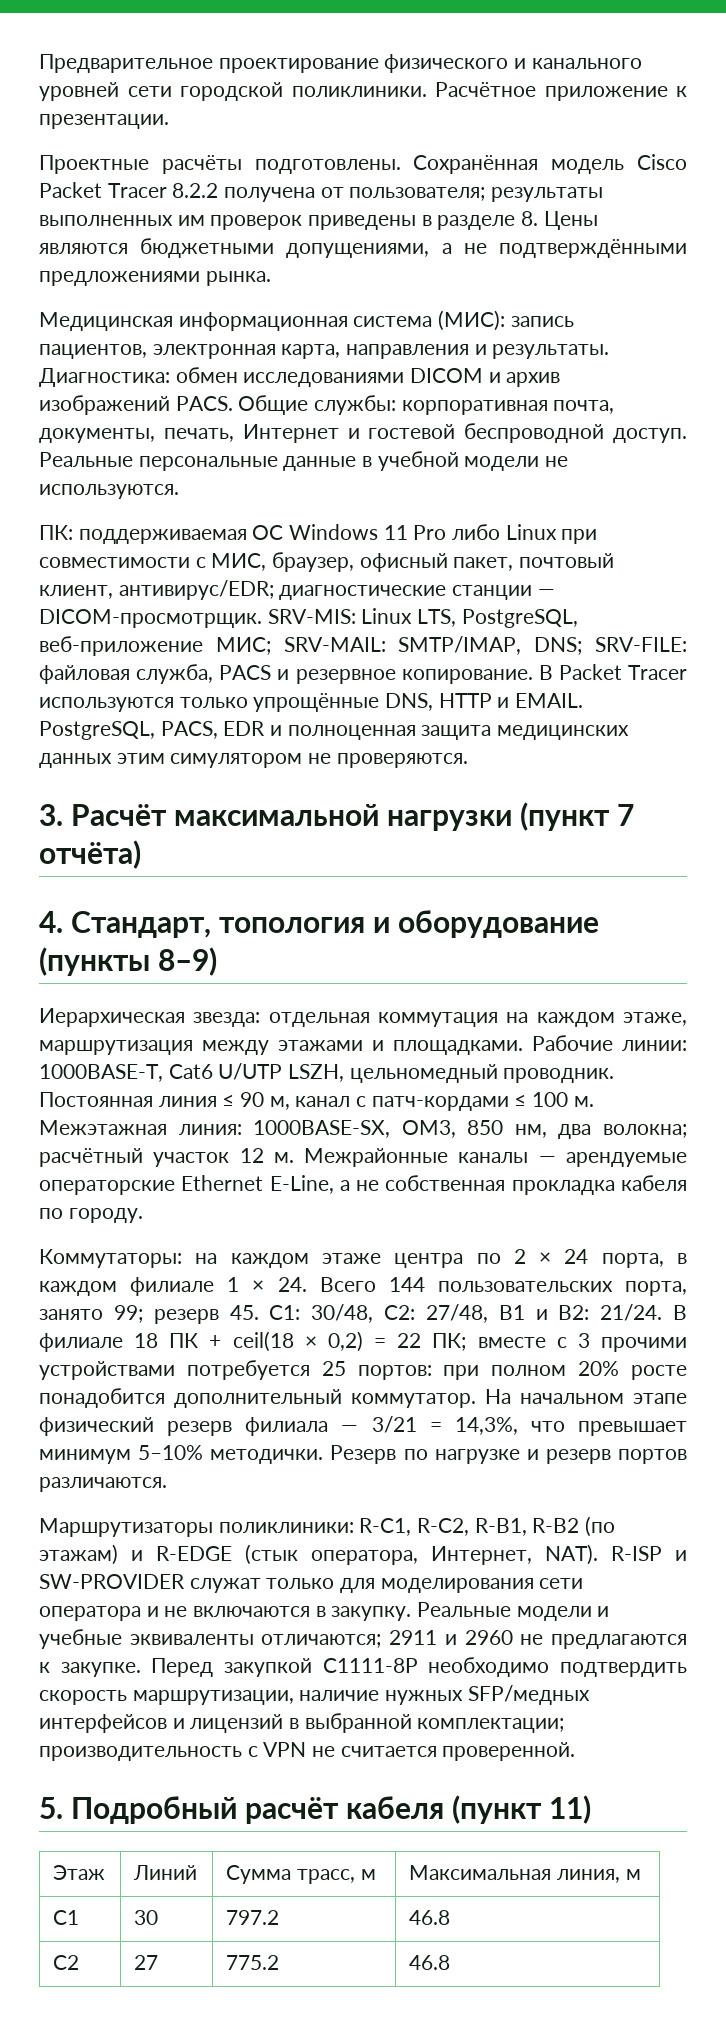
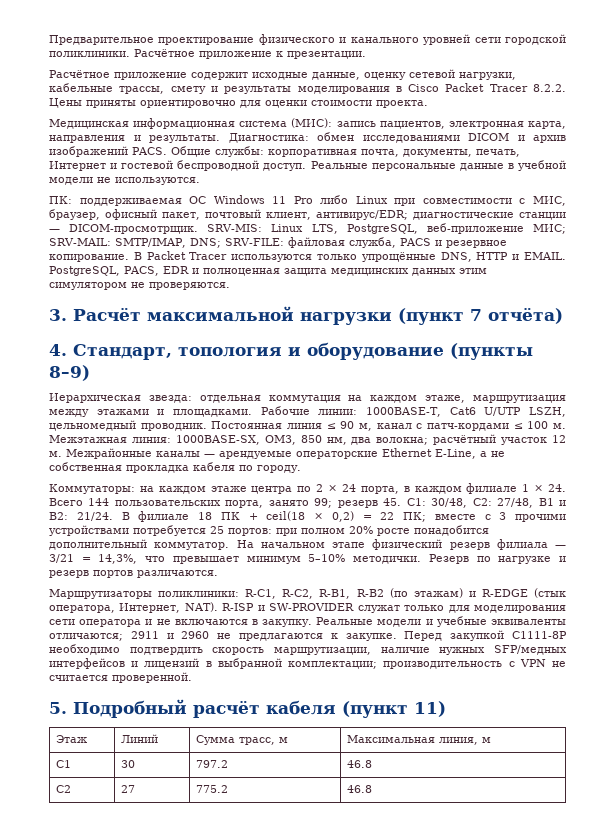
- Проектные расчёты подготовлены. Сохранённая модель Cisco Packet Tracer 8.2.2 получена от пользователя; результаты выполненных им проверок приведены в разделе 8. Цены являются бюджетными допущениями, а не подтверждёнными предложениями рынка.
+ Расчётное приложение содержит исходные данные, оценку сетевой нагрузки, кабельные трассы, смету и результаты моделирования в Cisco Packet Tracer 8.2.2. Цены приняты ориентировочно для оценки стоимости проекта.

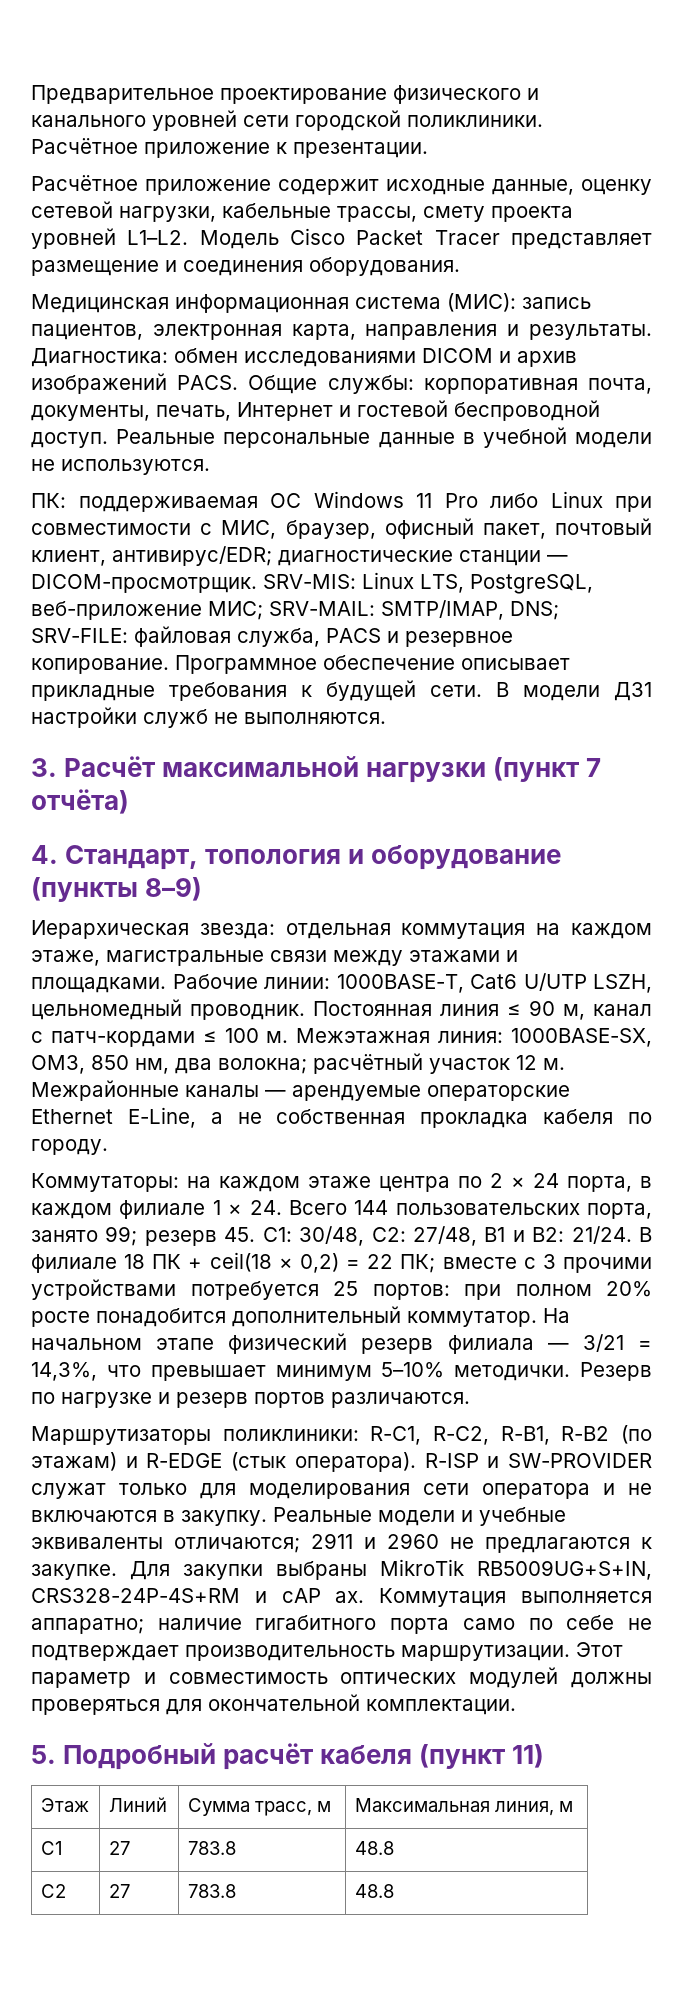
- Расчётное приложение содержит исходные данные, оценку сетевой нагрузки, кабельные трассы, смету и результаты моделирования в Cisco Packet Tracer 8.2.2. Цены приняты ориентировочно для оценки стоимости проекта.
+ Расчётное приложение содержит исходные данные, оценку сетевой нагрузки, кабельные трассы, смету проекта уровней L1–L2. Модель Cisco Packet Tracer представляет размещение и соединения оборудования.
- В Packet Tracer используются только упрощённые DNS, HTTP и EMAIL. PostgreSQL, PACS, EDR и полноценная защита медицинских данных этим симулятором не проверяются.
+ Программное обеспечение описывает прикладные требования к будущей сети. В модели ДЗ1 настройки служб не выполняются.
- Иерархическая звезда: отдельная коммутация на каждом этаже, маршрутизация между этажами и площадками.
+ Иерархическая звезда: отдельная коммутация на каждом этаже, магистральные связи между этажами и площадками.
- Маршрутизаторы поликлиники: R-C1, R-C2, R-B1, R-B2 (по этажам) и R-EDGE (стык оператора, Интернет, NAT).
+ Маршрутизаторы поликлиники: R-C1, R-C2, R-B1, R-B2 (по этажам) и R-EDGE (стык оператора).
- Перед закупкой C1111-8P необходимо подтвердить скорость маршрутизации, наличие нужных SFP/медных интерфейсов и лицензий в выбранной комплектации; производительность с VPN не считается проверенной.
+ Для закупки выбраны MikroTik RB5009UG+S+IN, CRS328-24P-4S+RM и cAP ax. Коммутация выполняется аппаратно; наличие гигабитного порта само по себе не подтверждает производительность маршрутизации. Этот параметр и совместимость оптических модулей должны проверяться для окончательной комплектации.
- C1 | 30 | 797.2 | 46.8
+ C1 | 27 | 783.8 | 48.8
- C2 | 27 | 775.2 | 46.8
+ C2 | 27 | 783.8 | 48.8

